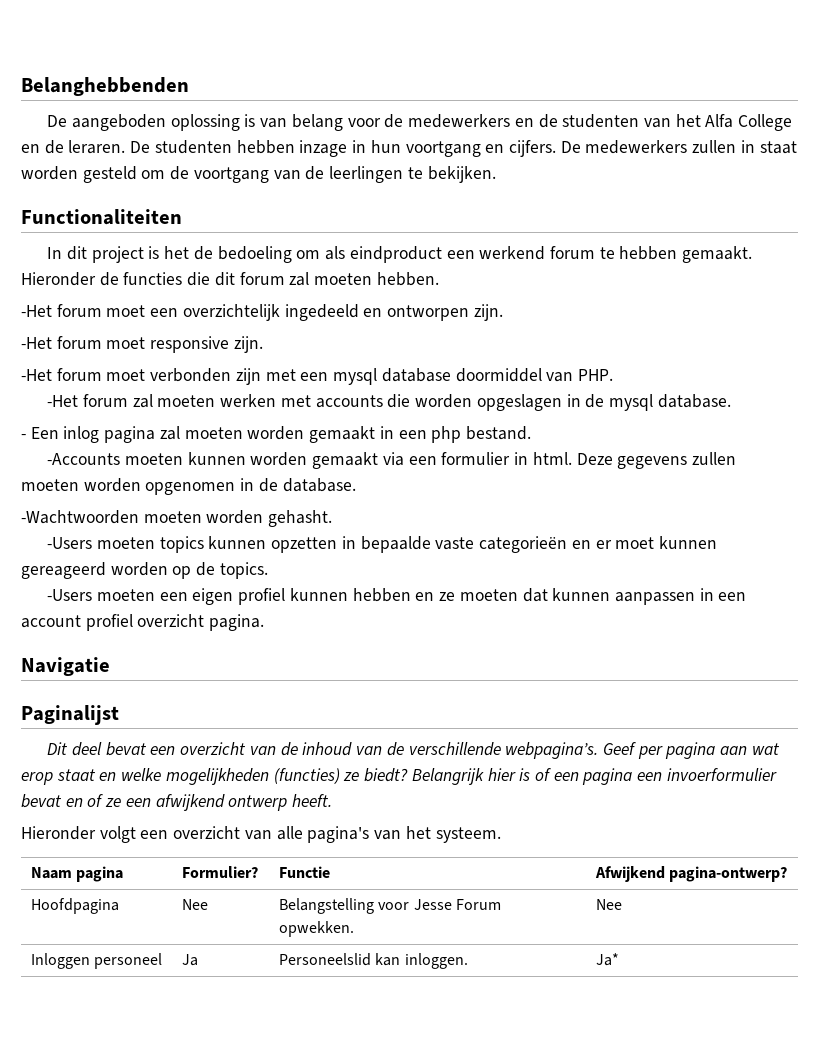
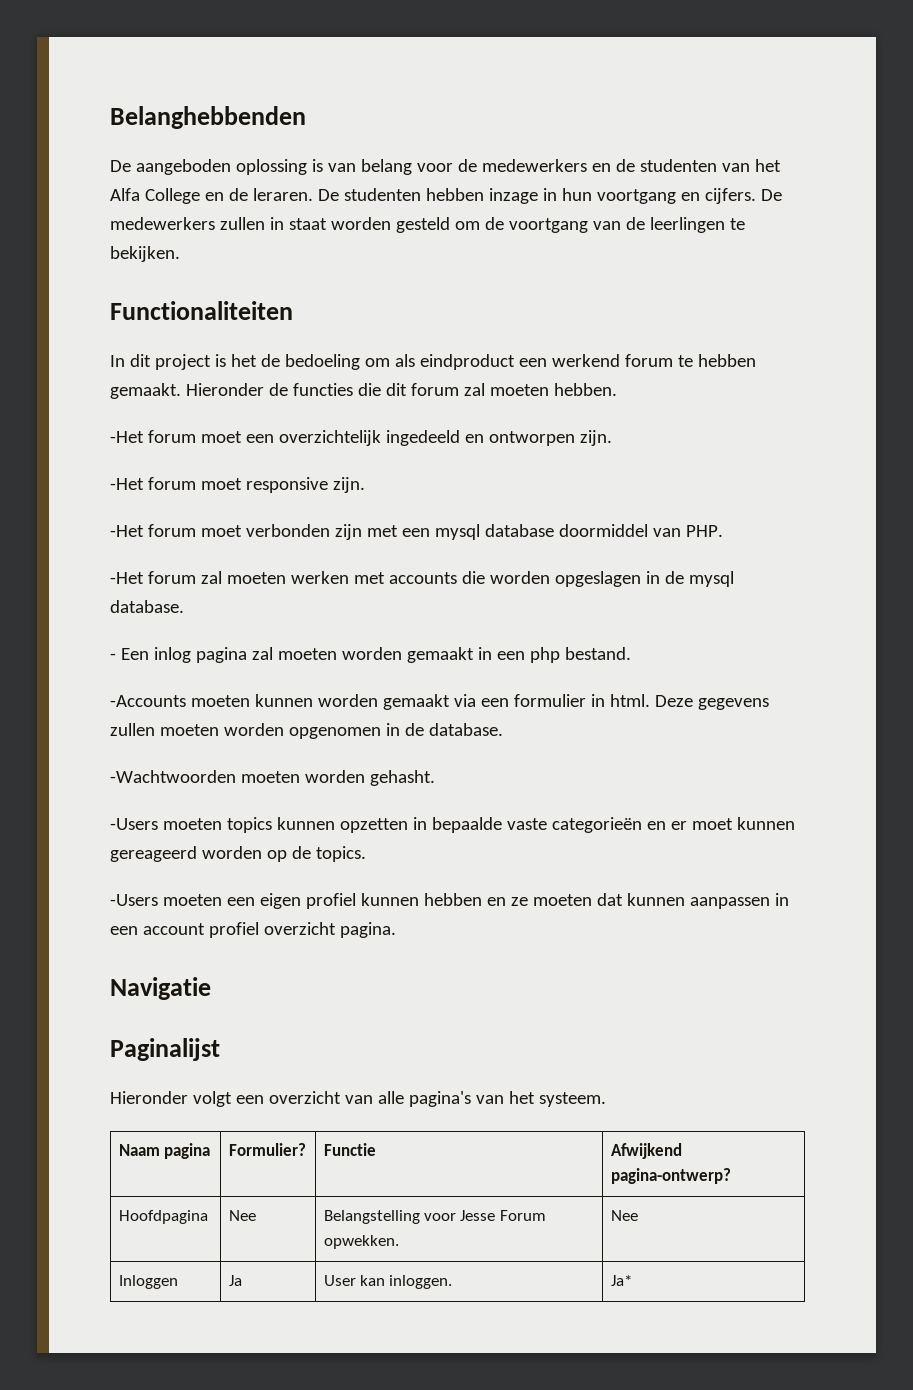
- Dit deel bevat een overzicht van de inhoud van de verschillende webpagina’s. Geef per pagina aan wat erop staat en welke mogelijkheden (functies) ze biedt? Belangrijk hier is of een pagina een invoerformulier bevat en of ze een afwijkend ontwerp heeft.
- Inloggen personeel | Ja | Personeelslid kan inloggen. | Ja*
+ Inloggen | Ja | User kan inloggen. | Ja*

